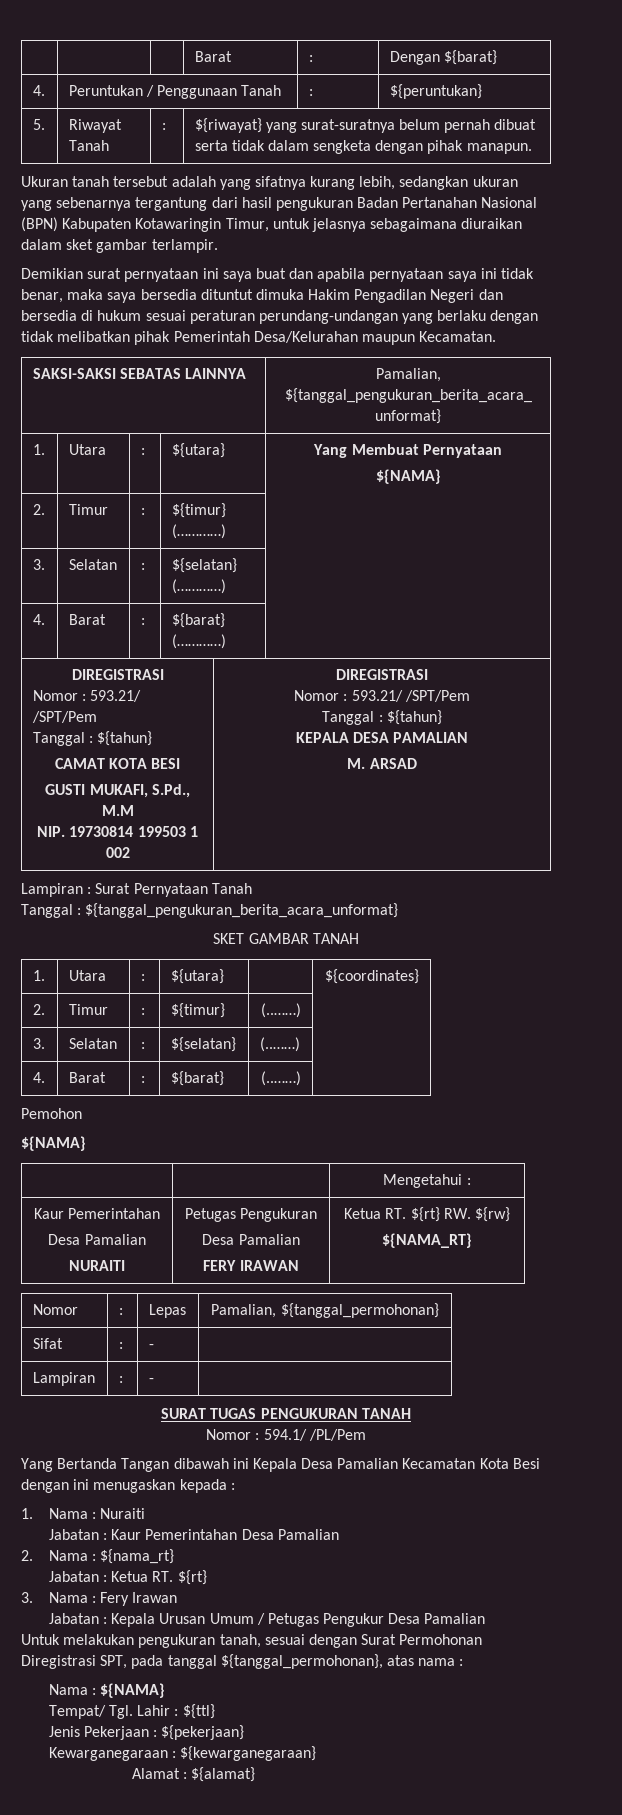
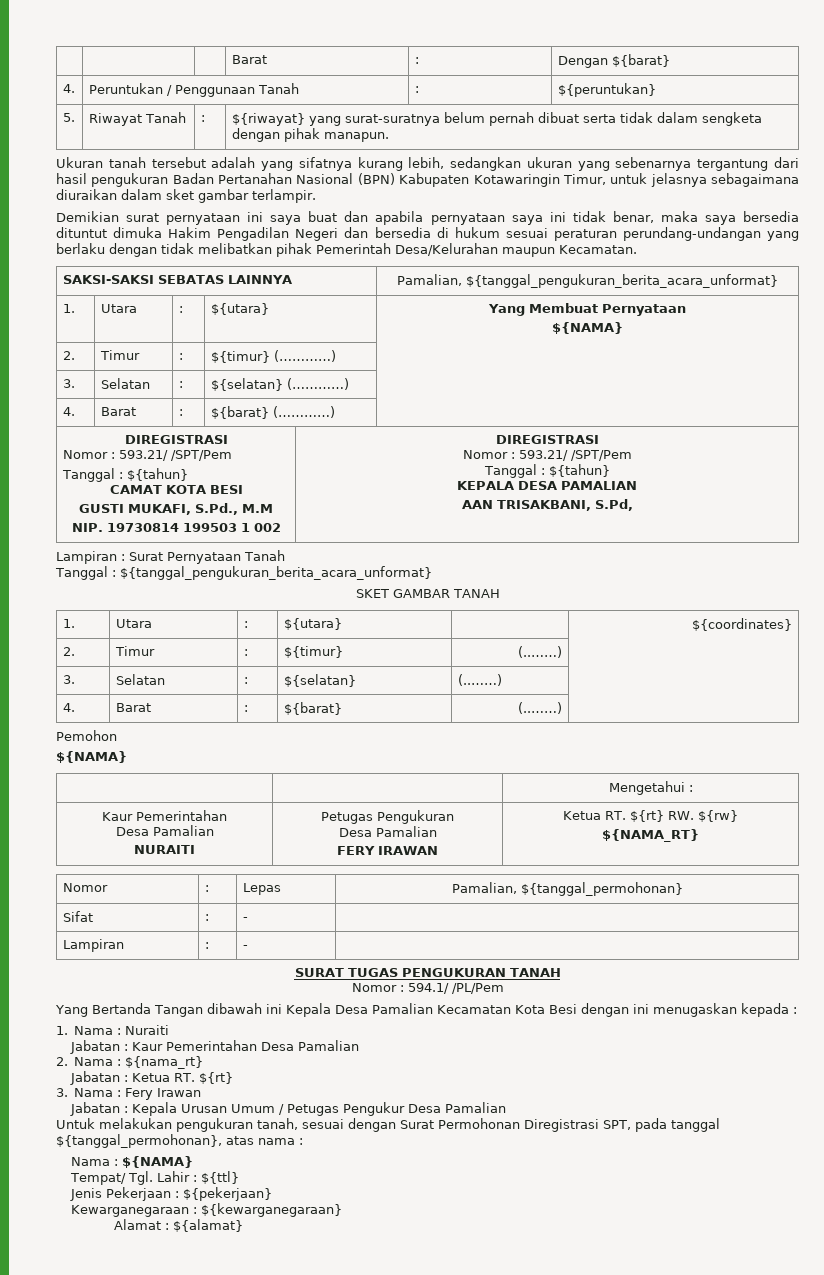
  4. | Barat | : | ${barat} (…………) |
  DIREGISTRASI
  Nomor : 593.21/ /SPT/Pem
  Tanggal : ${tahun}
  CAMAT KOTA BESI
  GUSTI MUKAFI, S.Pd., M.M
  NIP. 19730814 199503 1 002 | DIREGISTRASI
  Nomor : 593.21/ /SPT/Pem
  Tanggal : ${tahun}
  KEPALA DESA PAMALIAN
- M. ARSAD
+ AAN TRISAKBANI, S.Pd,

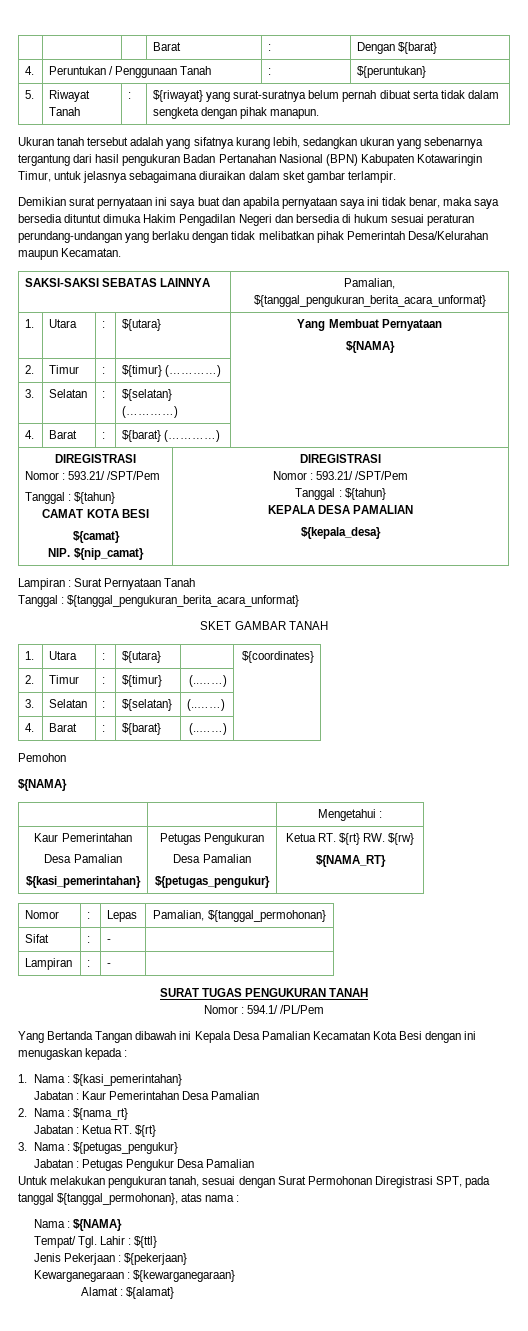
  4. | Barat | : | ${barat} (…………) |
  DIREGISTRASI
  Nomor : 593.21/ /SPT/Pem
  Tanggal : ${tahun}
  CAMAT KOTA BESI
- GUSTI MUKAFI, S.Pd., M.M
- NIP. 19730814 199503 1 002 | DIREGISTRASI
+ ${camat}
+ NIP. ${nip_camat} | DIREGISTRASI
  Nomor : 593.21/ /SPT/Pem
  Tanggal : ${tahun}
  KEPALA DESA PAMALIAN
- AAN TRISAKBANI, S.Pd,
+ ${kepala_desa}
  | | Mengetahui :
  Kaur Pemerintahan
  Desa Pamalian
- NURAITI | Petugas Pengukuran
+ ${kasi_pemerintahan} | Petugas Pengukuran
  Desa Pamalian
- FERY IRAWAN | Ketua RT. ${rt} RW. ${rw}
+ ${petugas_pengukur} | Ketua RT. ${rt} RW. ${rw}
- 1. Nama : Nuraiti
+ 1. Nama : ${kasi_pemerintahan}
- 3. Nama : Fery Irawan
- Jabatan : Kepala Urusan Umum / Petugas Pengukur Desa Pamalian
+ 3. Nama : ${petugas_pengukur}
+ Jabatan : Petugas Pengukur Desa Pamalian

